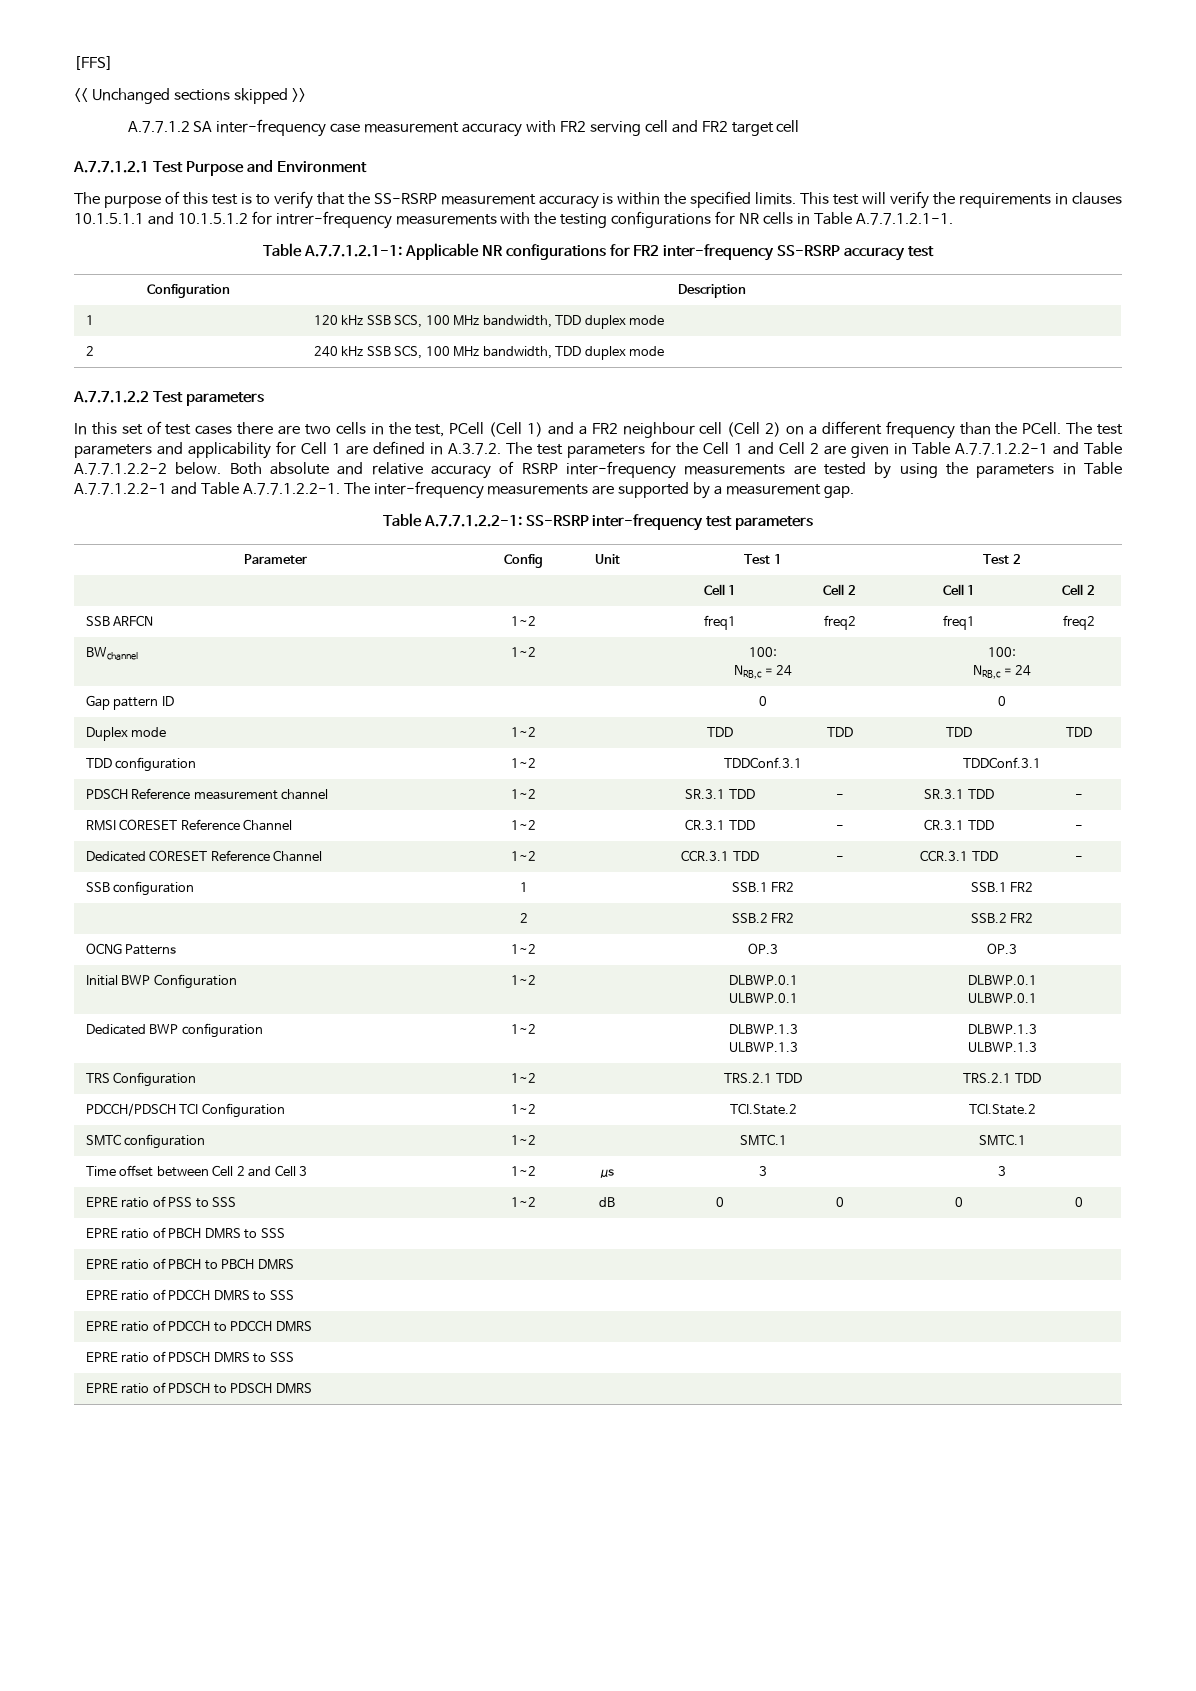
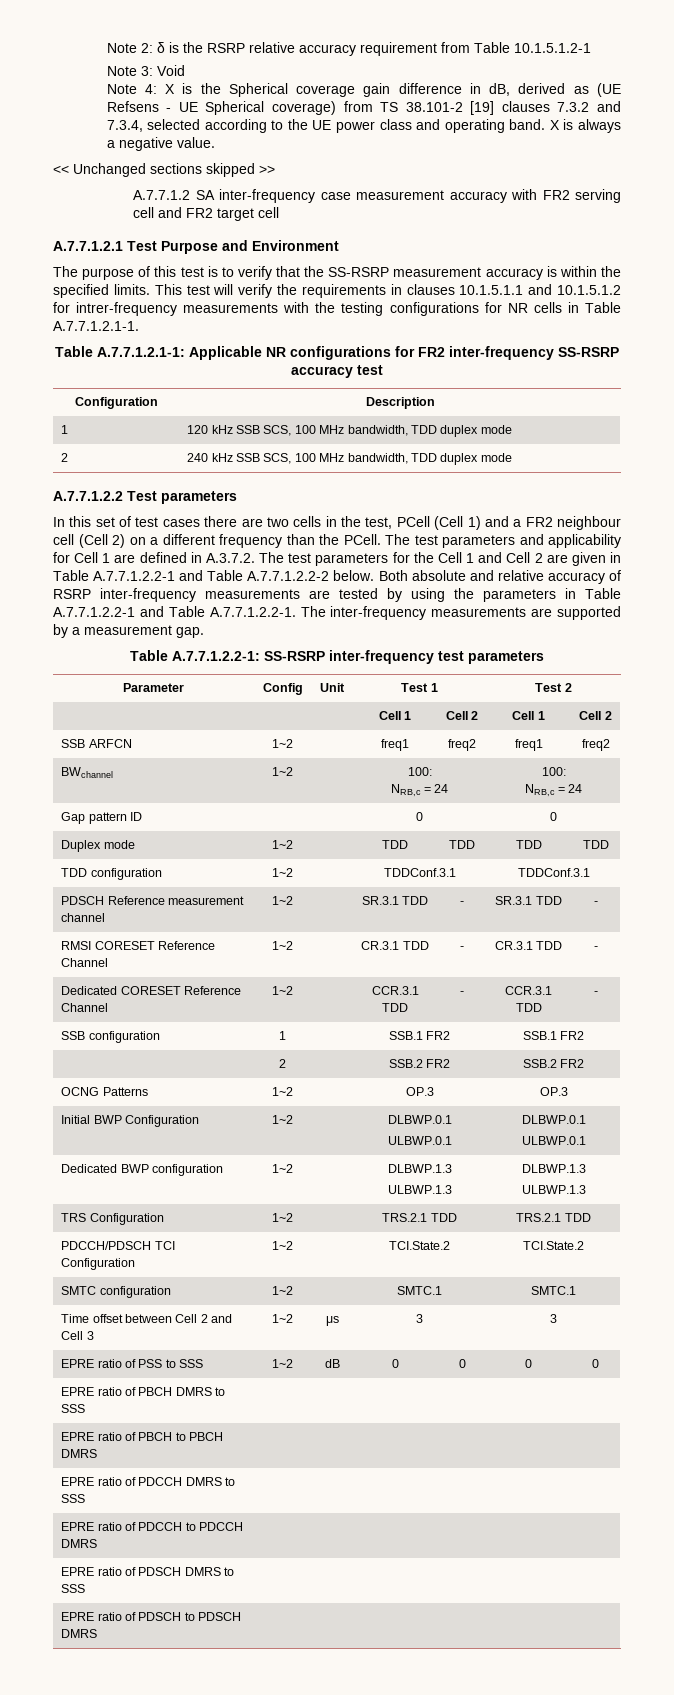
- [FFS]
+ Note 2: δ is the RSRP relative accuracy requirement from Table 10.1.5.1.2-1
+ Note 3: Void
+ Note 4: X is the Spherical coverage gain difference in dB, derived as (UE Refsens - UE Spherical coverage) from TS 38.101-2 [19] clauses 7.3.2 and 7.3.4, selected according to the UE power class and operating band. X is always a negative value.

